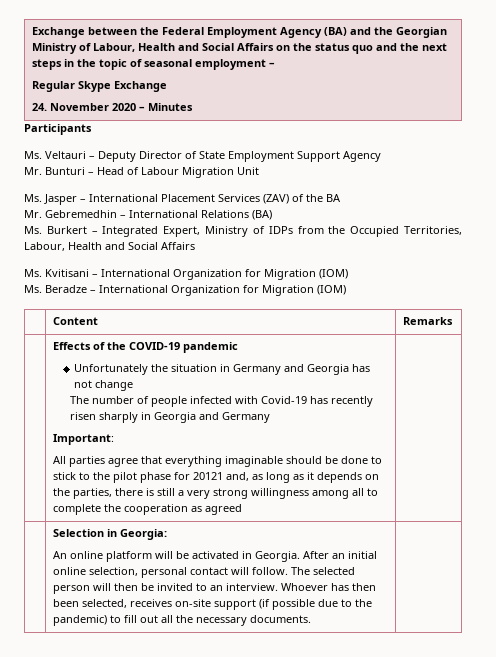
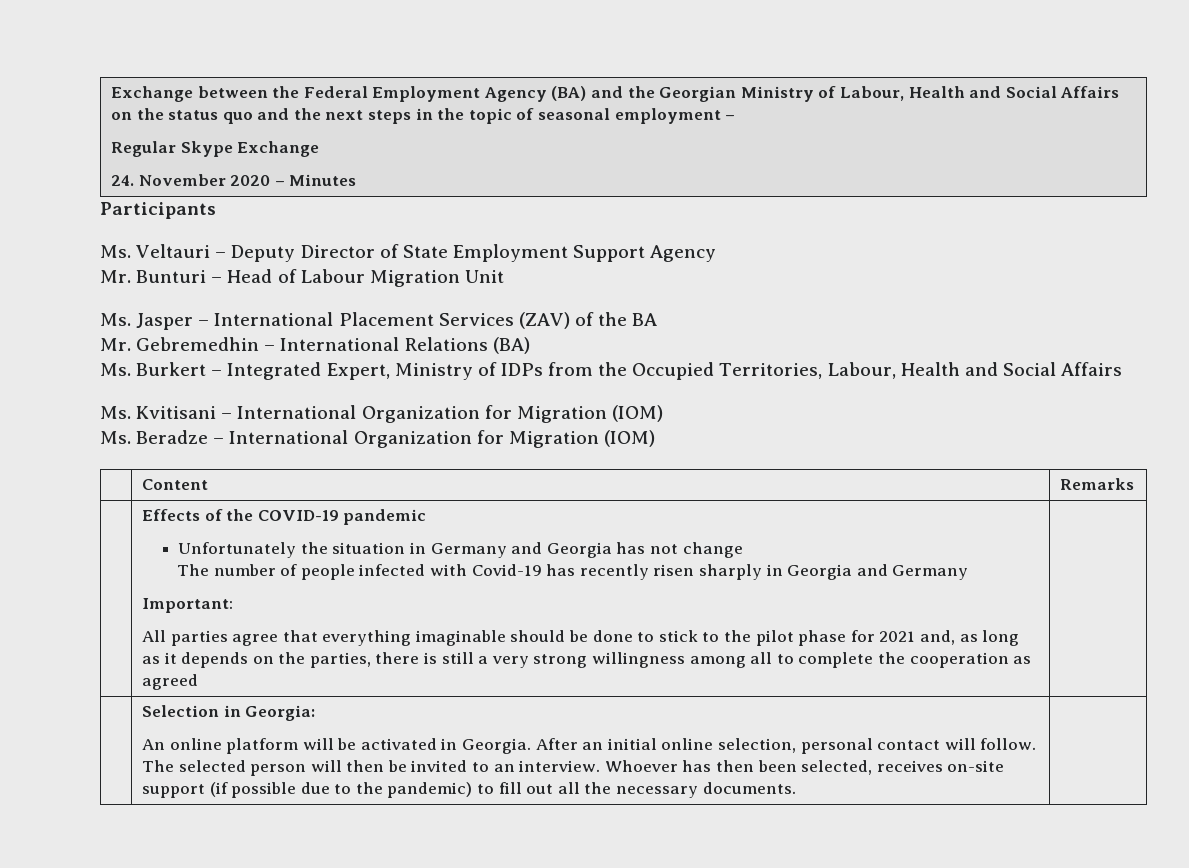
- All parties agree that everything imaginable should be done to stick to the pilot phase for 20121 and, as long as it depends on the parties, there is still a very strong willingness among all to complete the cooperation as agreed
+ All parties agree that everything imaginable should be done to stick to the pilot phase for 2021 and, as long as it depends on the parties, there is still a very strong willingness among all to complete the cooperation as agreed

